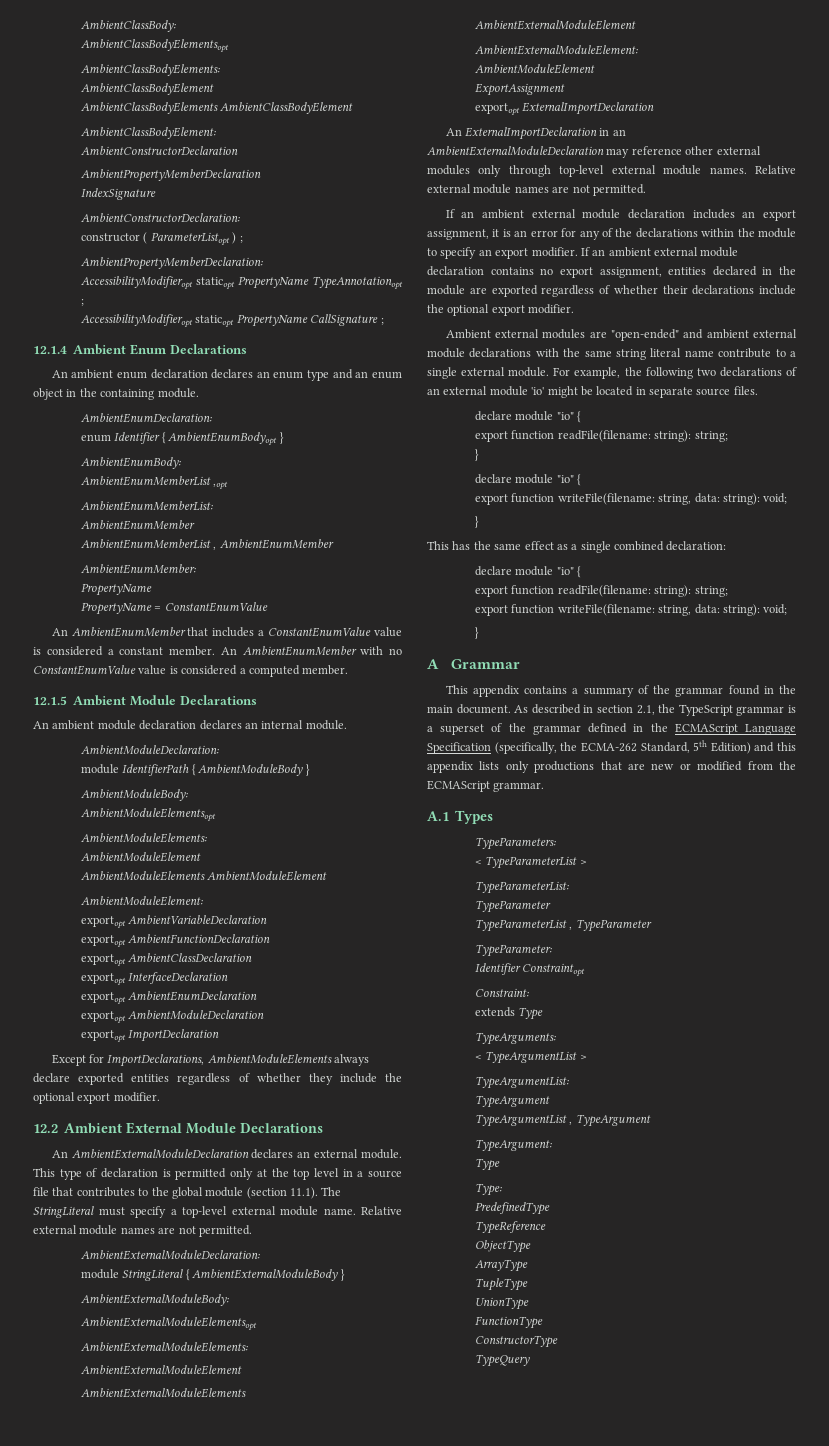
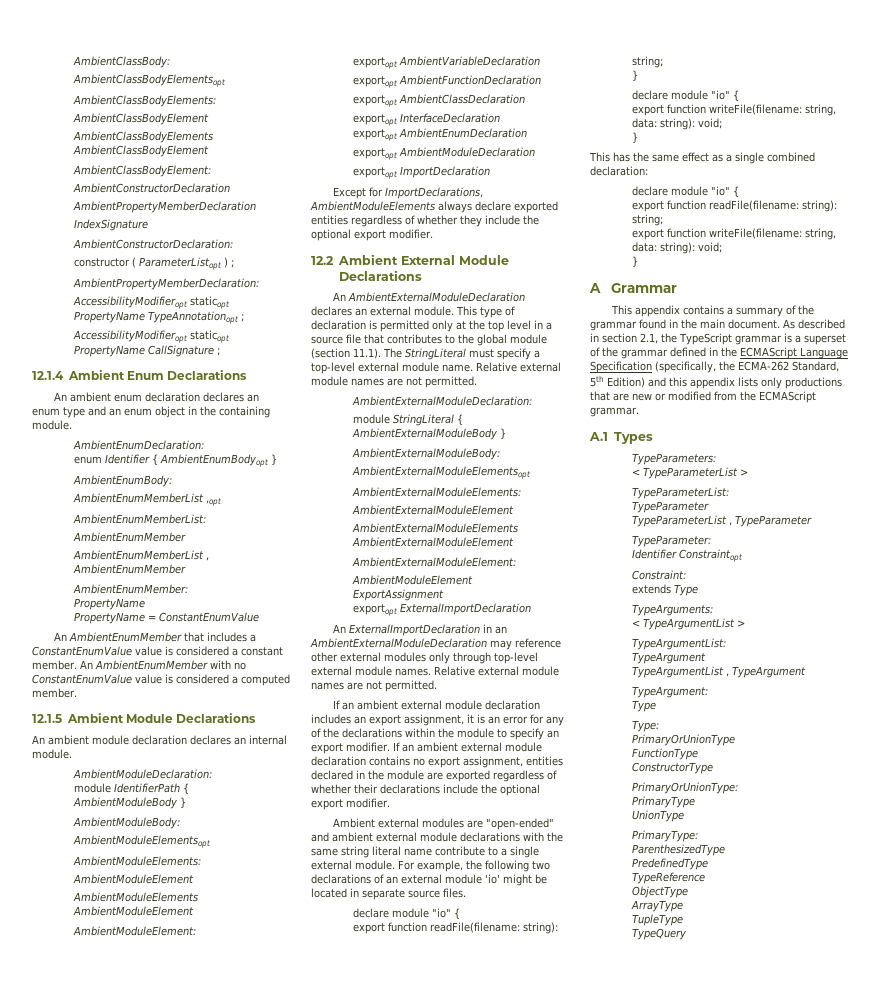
+ PrimaryOrUnionType
+ FunctionType
+ ConstructorType
+ PrimaryOrUnionType:
+ PrimaryType
+ UnionType
+ PrimaryType:
+ ParenthesizedType
- UnionType
- FunctionType
- ConstructorType

